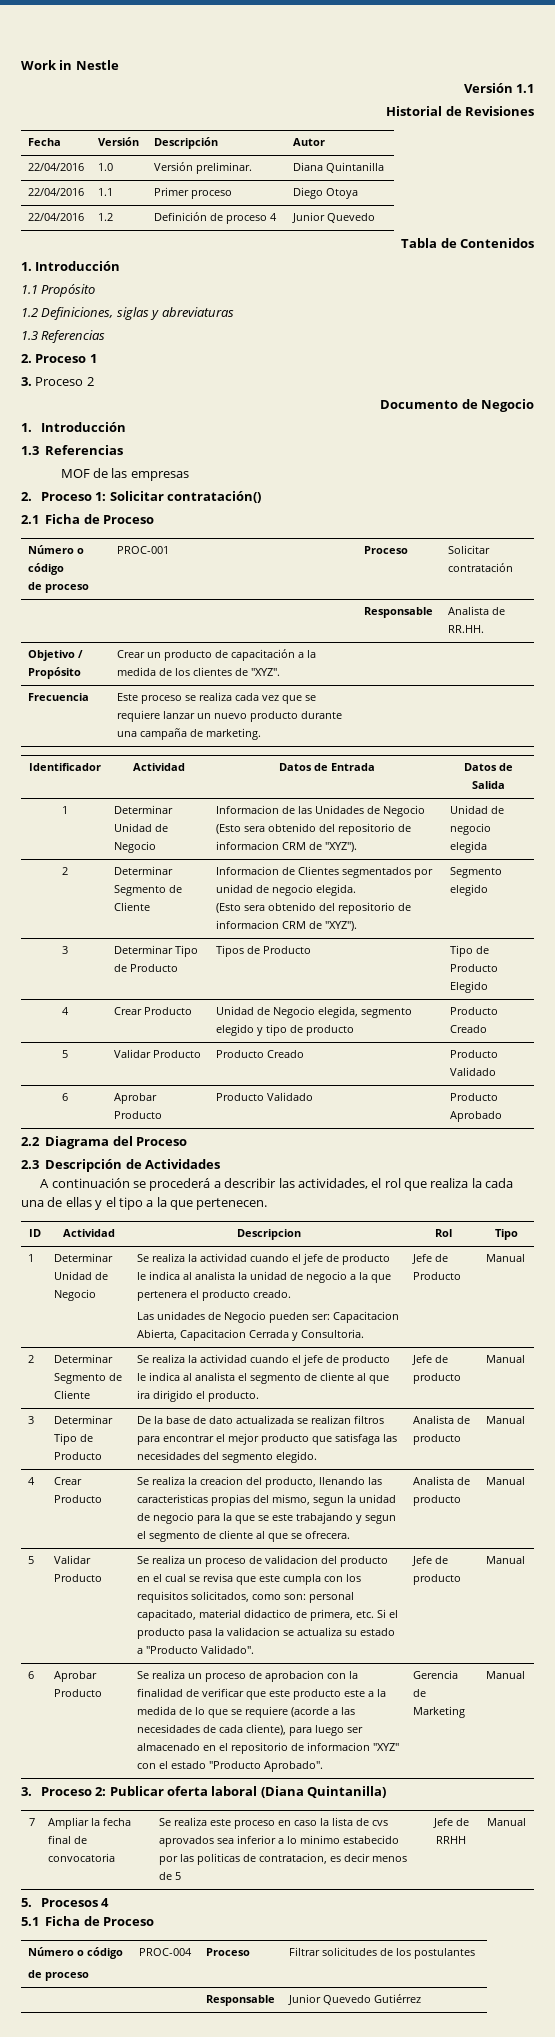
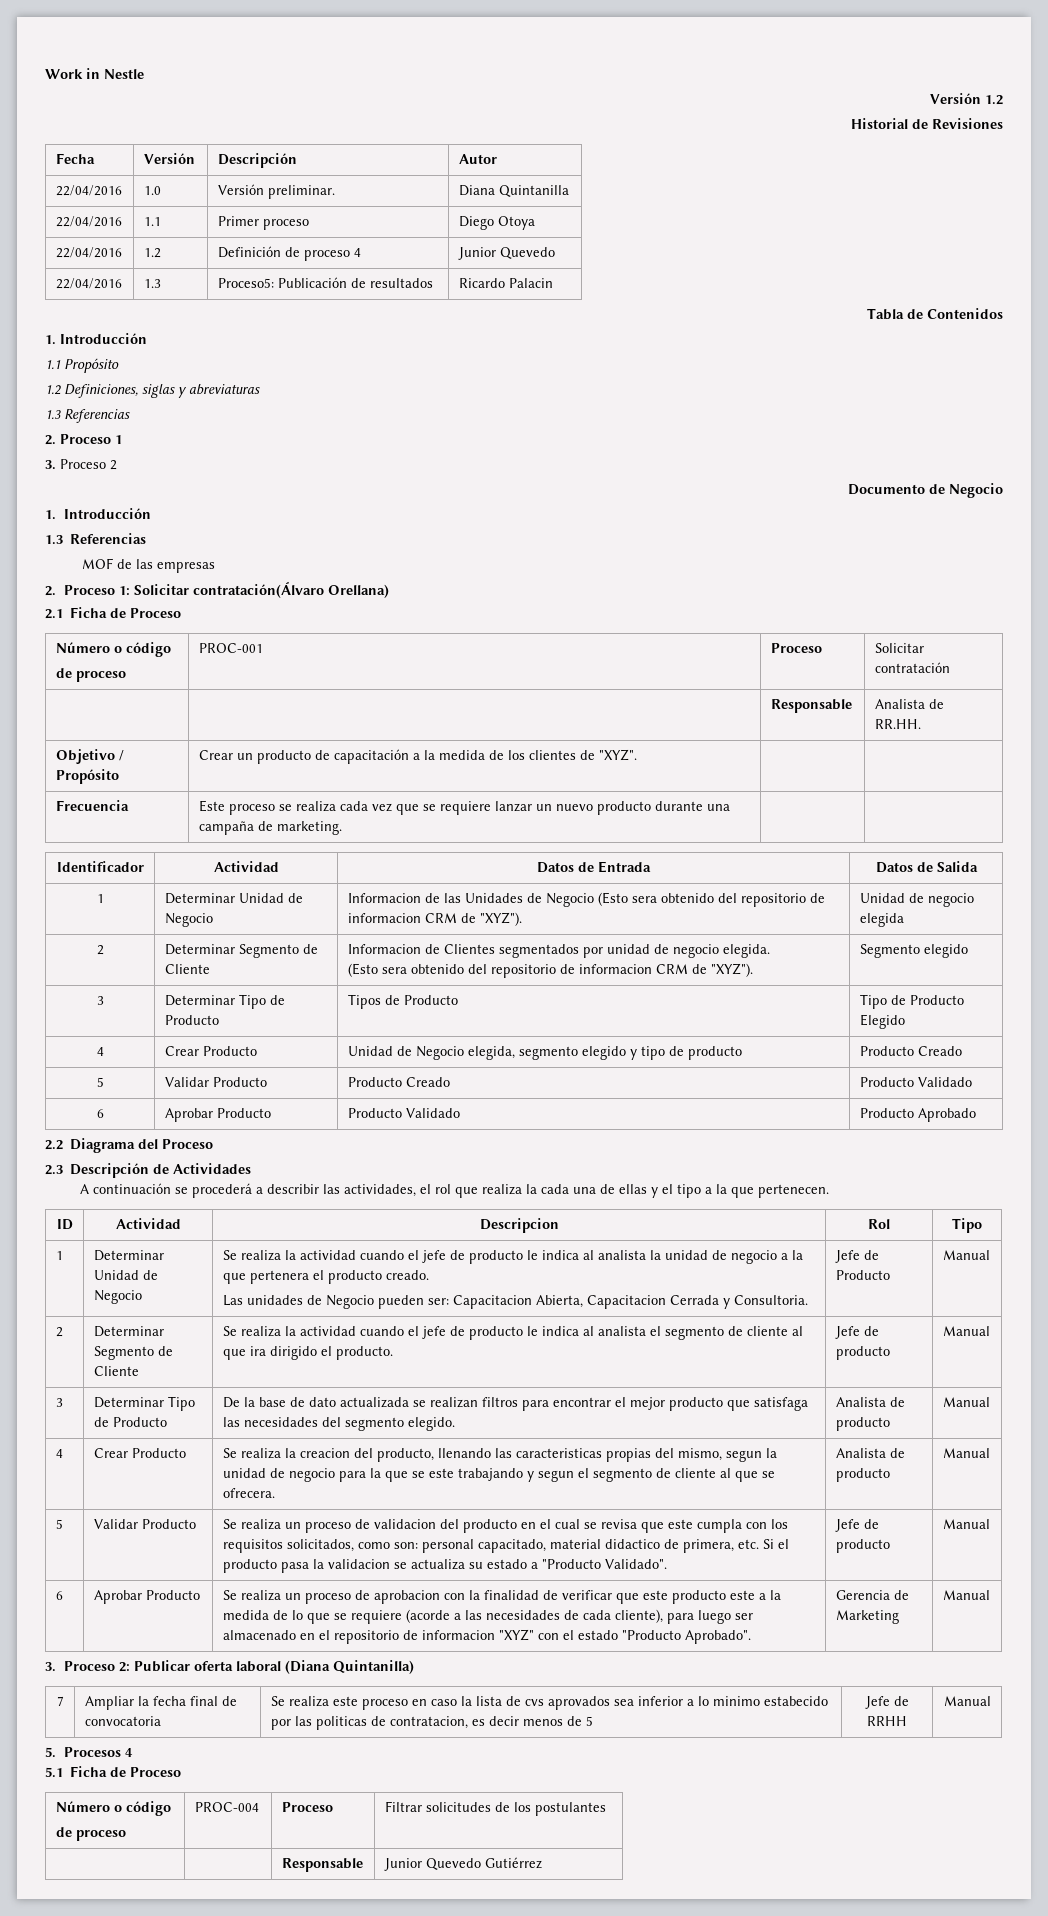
- Versión 1.1
+ Versión 1.2
+ 22/04/2016 | 1.3 | Proceso5: Publicación de resultados | Ricardo Palacin
- 2. Proceso 1: Solicitar contratación()
+ 2. Proceso 1: Solicitar contratación(Álvaro Orellana)

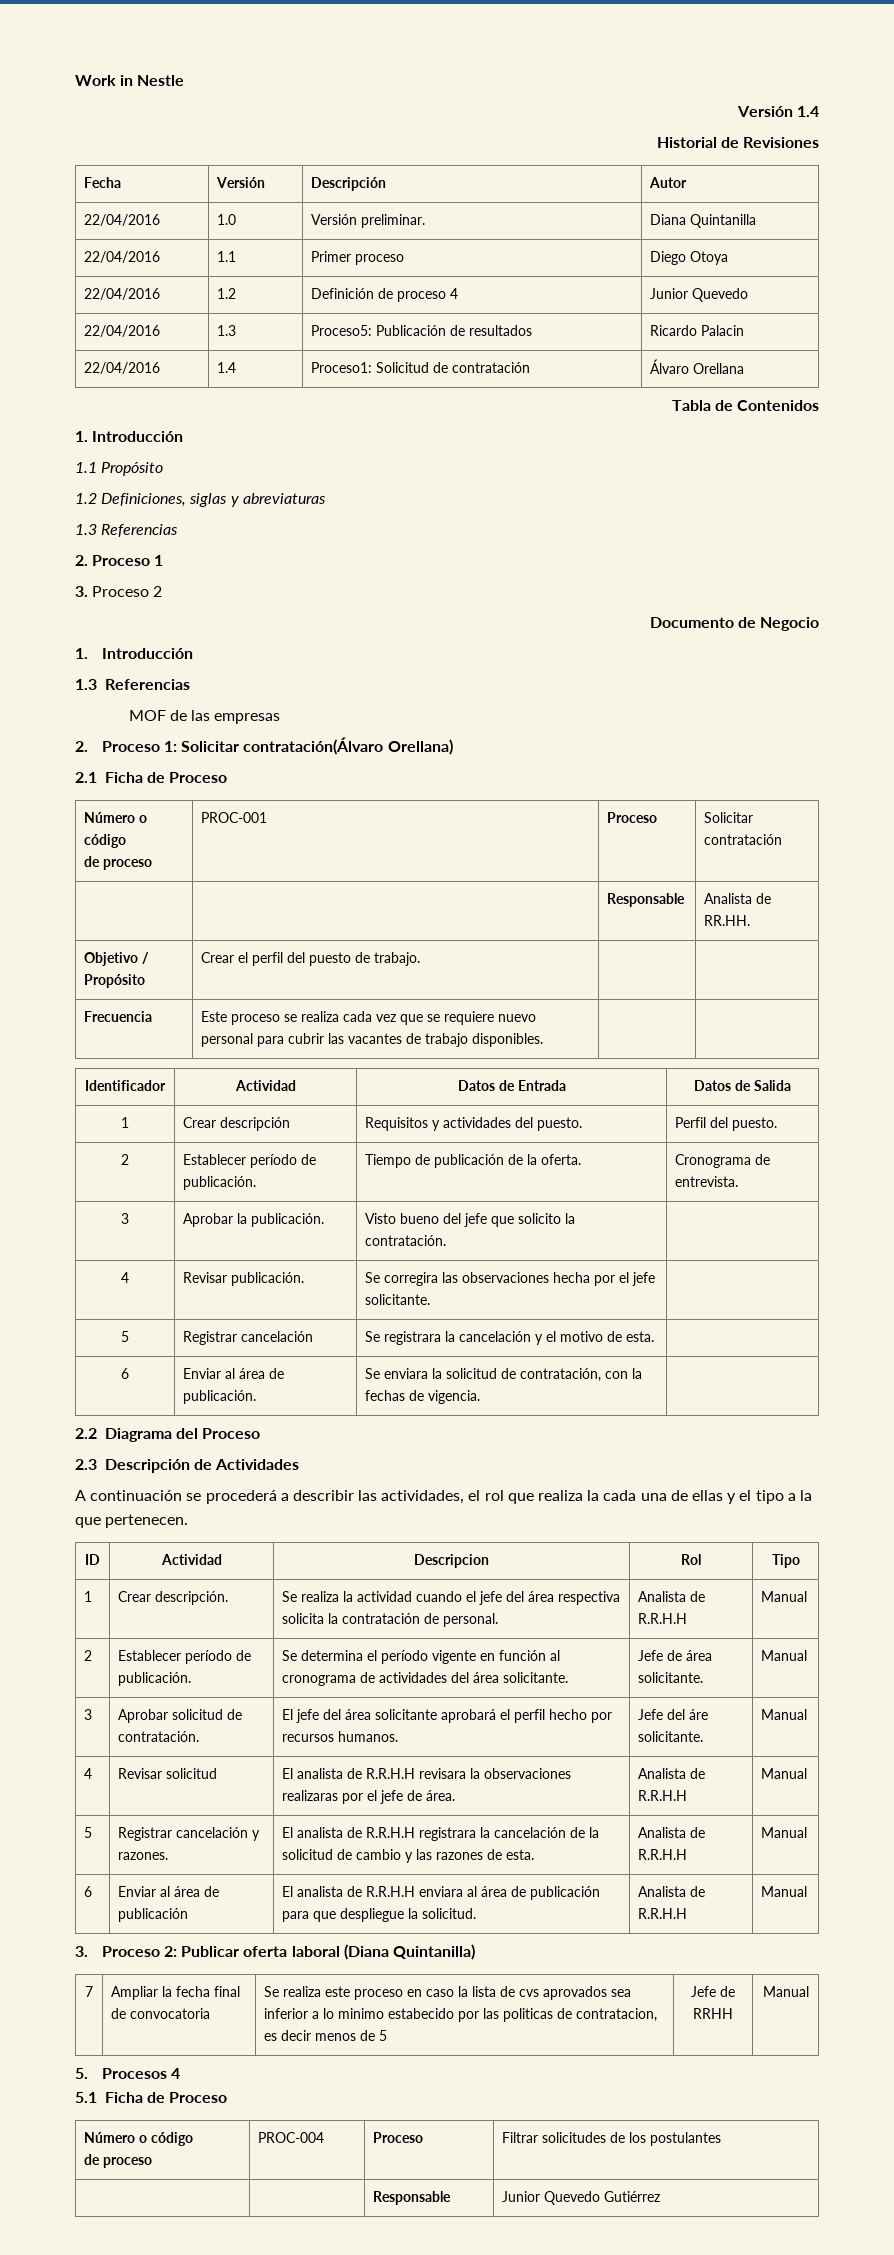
- Versión 1.2
+ Versión 1.4
+ 22/04/2016 | 1.4 | Proceso1: Solicitud de contratación | Álvaro Orellana
- Objetivo / Propósito | Crear un producto de capacitación a la medida de los clientes de "XYZ". | |
+ Objetivo / Propósito | Crear el perfil del puesto de trabajo. | |
- Frecuencia | Este proceso se realiza cada vez que se requiere lanzar un nuevo producto durante una campaña de marketing. | |
+ Frecuencia | Este proceso se realiza cada vez que se requiere nuevo personal para cubrir las vacantes de trabajo disponibles. | |
- 1 | Determinar Unidad de Negocio | Informacion de las Unidades de Negocio (Esto sera obtenido del repositorio de informacion CRM de "XYZ"). | Unidad de negocio elegida
- 2 | Determinar Segmento de Cliente | Informacion de Clientes segmentados por unidad de negocio elegida.
- (Esto sera obtenido del repositorio de informacion CRM de "XYZ"). | Segmento elegido
- 3 | Determinar Tipo de Producto | Tipos de Producto | Tipo de Producto Elegido
- 4 | Crear Producto | Unidad de Negocio elegida, segmento elegido y tipo de producto | Producto Creado
- 5 | Validar Producto | Producto Creado | Producto Validado
- 6 | Aprobar Producto | Producto Validado | Producto Aprobado
+ 1 | Crear descripción | Requisitos y actividades del puesto. | Perfil del puesto.
+ 2 | Establecer período de publicación. | Tiempo de publicación de la oferta. | Cronograma de entrevista.
+ 3 | Aprobar la publicación. | Visto bueno del jefe que solicito la contratación. |
+ 4 | Revisar publicación. | Se corregira las observaciones hecha por el jefe solicitante. |
+ 5 | Registrar cancelación | Se registrara la cancelación y el motivo de esta. |
+ 6 | Enviar al área de publicación. | Se enviara la solicitud de contratación, con la fechas de vigencia. |
- Determinar Unidad de Negocio | Se realiza la actividad cuando el jefe de producto le indica al analista la unidad de negocio a la que pertenera el producto creado.
- Las unidades de Negocio pueden ser: Capacitacion Abierta, Capacitacion Cerrada y Consultoria. | Jefe de Producto | Manual
- 2 | Determinar Segmento de Cliente | Se realiza la actividad cuando el jefe de producto le indica al analista el segmento de cliente al que ira dirigido el producto. | Jefe de producto | Manual
+ Crear descripción. | Se realiza la actividad cuando el jefe del área respectiva solicita la contratación de personal. | Analista de R.R.H.H | Manual
+ 2 | Establecer período de publicación. | Se determina el período vigente en función al cronograma de actividades del área solicitante. | Jefe de área solicitante. | Manual
- 3 | Determinar Tipo de Producto | De la base de dato actualizada se realizan filtros para encontrar el mejor producto que satisfaga las necesidades del segmento elegido. | Analista de producto | Manual
- 4 | Crear Producto | Se realiza la creacion del producto, llenando las caracteristicas propias del mismo, segun la unidad de negocio para la que se este trabajando y segun el segmento de cliente al que se ofrecera. | Analista de producto | Manual
+ 3 | Aprobar solicitud de contratación. | El jefe del área solicitante aprobará el perfil hecho por recursos humanos. | Jefe del áre solicitante. | Manual
+ 4 | Revisar solicitud | El analista de R.R.H.H revisara la observaciones realizaras por el jefe de área. | Analista de R.R.H.H | Manual
- Validar Producto | Se realiza un proceso de validacion del producto en el cual se revisa que este cumpla con los requisitos solicitados, como son: personal capacitado, material didactico de primera, etc. Si el producto pasa la validacion se actualiza su estado a "Producto Validado". | Jefe de producto | Manual
- 6 | Aprobar Producto | Se realiza un proceso de aprobacion con la finalidad de verificar que este producto este a la medida de lo que se requiere (acorde a las necesidades de cada cliente), para luego ser almacenado en el repositorio de informacion "XYZ" con el estado "Producto Aprobado". | Gerencia de Marketing | Manual
+ Registrar cancelación y razones. | El analista de R.R.H.H registrara la cancelación de la solicitud de cambio y las razones de esta. | Analista de R.R.H.H | Manual
+ 6 | Enviar al área de publicación | El analista de R.R.H.H enviara al área de publicación para que despliegue la solicitud. | Analista de R.R.H.H | Manual

